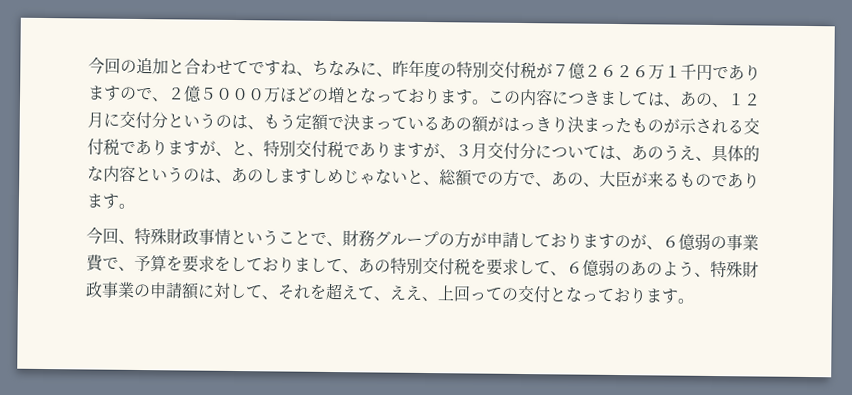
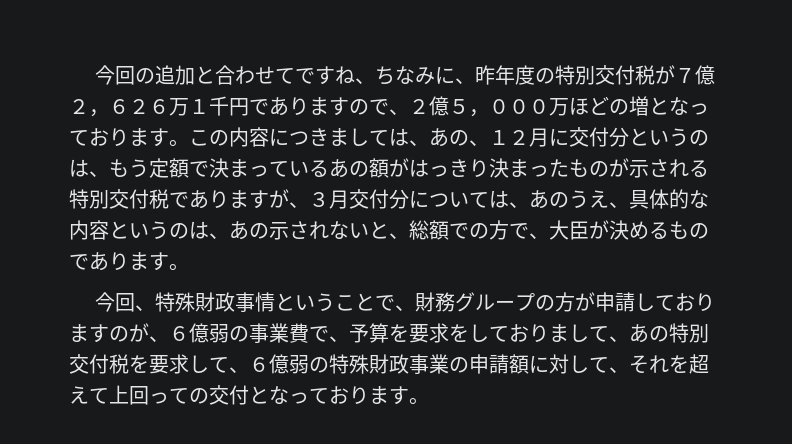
- 今回の追加と合わせてですね、ちなみに、昨年度の特別交付税が７億２６２６万１千円でありますので、２億５０００万ほどの増となっております。
+ 今回の追加と合わせてですね、ちなみに、昨年度の特別交付税が７億２，６２６万１千円でありますので、２億５，０００万ほどの増となっております。
- この内容につきましては、あの、１２月に交付分というのは、もう定額で決まっているあの額がはっきり決まったものが示される交付税でありますが、と、特別交付税でありますが、３月交付分については、あのうえ、具体的な内容というのは、あのしますしめじゃないと、総額での方で、あの、大臣が来るものであります。
+ この内容につきましては、あの、１２月に交付分というのは、もう定額で決まっているあの額がはっきり決まったものが示される特別交付税でありますが、３月交付分については、あのうえ、具体的な内容というのは、あの示されないと、総額での方で、大臣が決めるものであります。
- 今回、特殊財政事情ということで、財務グループの方が申請しておりますのが、６億弱の事業費で、予算を要求をしておりまして、あの特別交付税を要求して、６億弱のあのよう、特殊財政事業の申請額に対して、それを超えて、ええ、上回っての交付となっております。
+ 今回、特殊財政事情ということで、財務グループの方が申請しておりますのが、６億弱の事業費で、予算を要求をしておりまして、あの特別交付税を要求して、６億弱の特殊財政事業の申請額に対して、それを超えて上回っての交付となっております。

